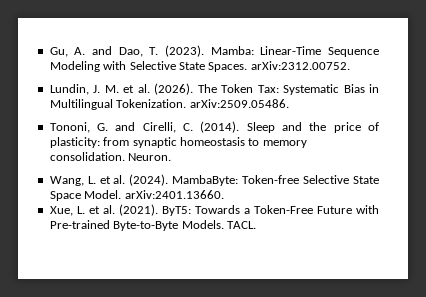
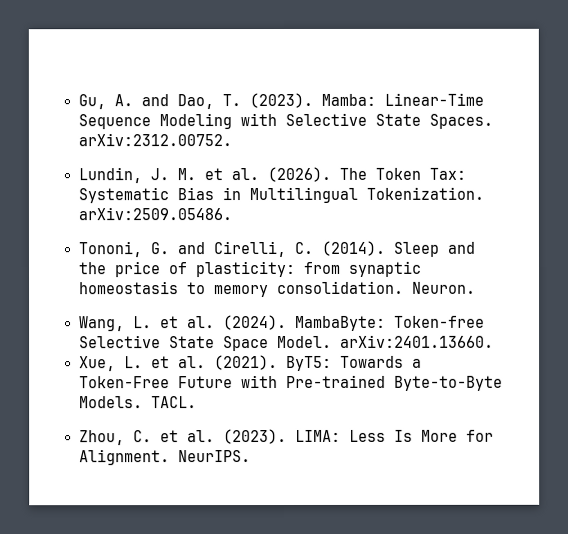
+ Zhou, C. et al. (2023). LIMA: Less Is More for Alignment. NeurIPS.

